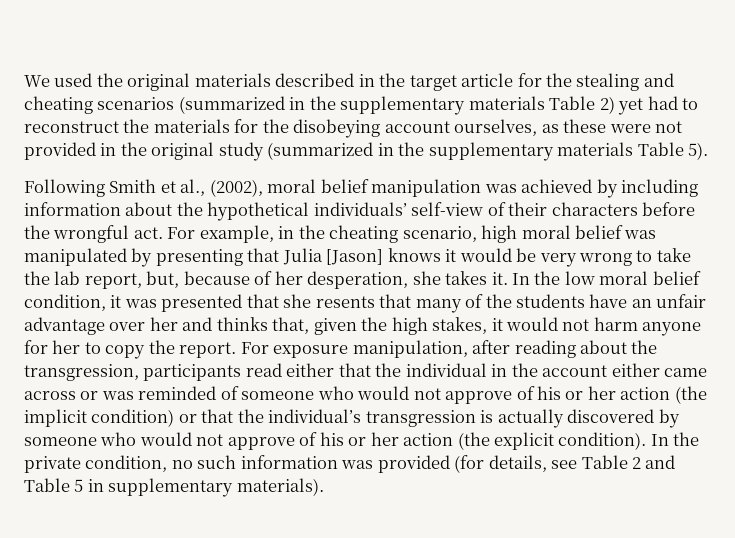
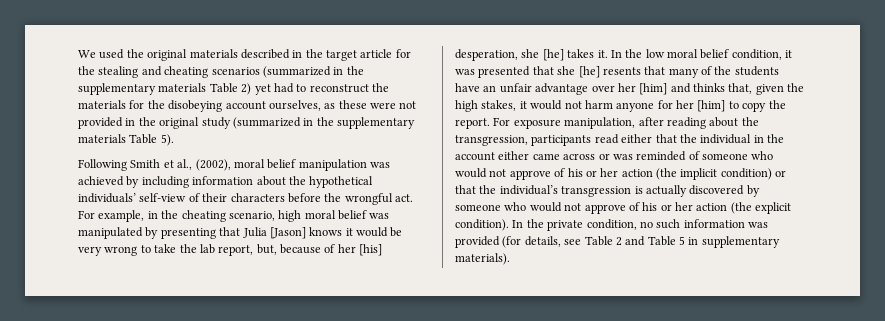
- For example, in the cheating scenario, high moral belief was manipulated by presenting that Julia [Jason] knows it would be very wrong to take the lab report, but, because of her desperation, she takes it.
+ For example, in the cheating scenario, high moral belief was manipulated by presenting that Julia [Jason] knows it would be very wrong to take the lab report, but, because of her [his] desperation, she [he] takes it.
- In the low moral belief condition, it was presented that she resents that many of the students have an unfair advantage over her and thinks that, given the high stakes, it would not harm anyone for her to copy the report.
+ In the low moral belief condition, it was presented that she [he] resents that many of the students have an unfair advantage over her [him] and thinks that, given the high stakes, it would not harm anyone for her [him] to copy the report.

